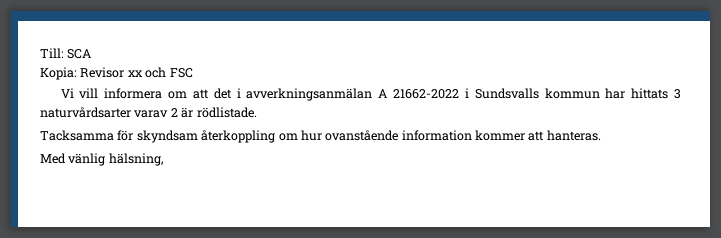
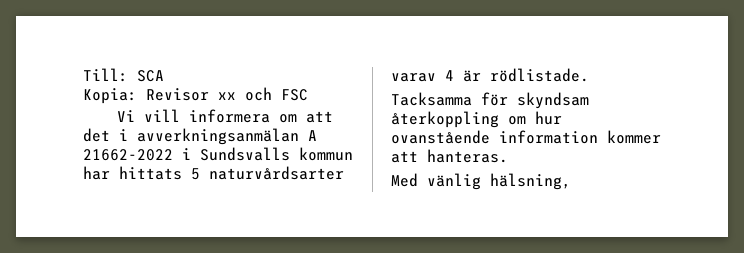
- Vi vill informera om att det i avverkningsanmälan A 21662-2022 i Sundsvalls kommun har hittats 3 naturvårdsarter varav 2 är rödlistade.
+ Vi vill informera om att det i avverkningsanmälan A 21662-2022 i Sundsvalls kommun har hittats 5 naturvårdsarter varav 4 är rödlistade.

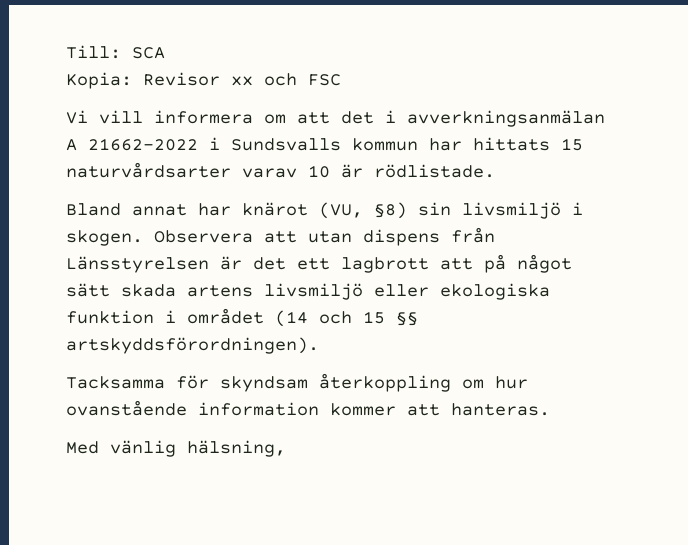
- Vi vill informera om att det i avverkningsanmälan A 21662-2022 i Sundsvalls kommun har hittats 5 naturvårdsarter varav 4 är rödlistade.
+ Vi vill informera om att det i avverkningsanmälan A 21662-2022 i Sundsvalls kommun har hittats 15 naturvårdsarter varav 10 är rödlistade.
+ Bland annat har knärot (VU, §8) sin livsmiljö i skogen. Observera att utan dispens från Länsstyrelsen är det ett lagbrott att på något sätt skada artens livsmiljö eller ekologiska funktion i området (14 och 15 §§ artskyddsförordningen).

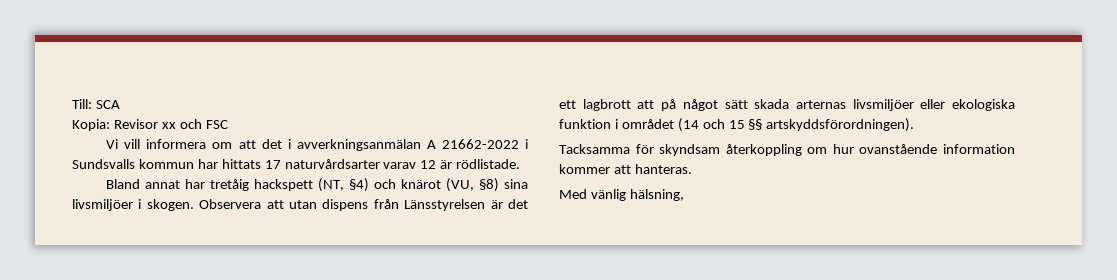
- Vi vill informera om att det i avverkningsanmälan A 21662-2022 i Sundsvalls kommun har hittats 15 naturvårdsarter varav 10 är rödlistade.
+ Vi vill informera om att det i avverkningsanmälan A 21662-2022 i Sundsvalls kommun har hittats 17 naturvårdsarter varav 12 är rödlistade.
- Bland annat har knärot (VU, §8) sin livsmiljö i skogen.
+ Bland annat har tretåig hackspett (NT, §4) och knärot (VU, §8) sina livsmiljöer i skogen.
- Observera att utan dispens från Länsstyrelsen är det ett lagbrott att på något sätt skada artens livsmiljö eller ekologiska funktion i området (14 och 15 §§ artskyddsförordningen).
+ Observera att utan dispens från Länsstyrelsen är det ett lagbrott att på något sätt skada arternas livsmiljöer eller ekologiska funktion i området (14 och 15 §§ artskyddsförordningen).

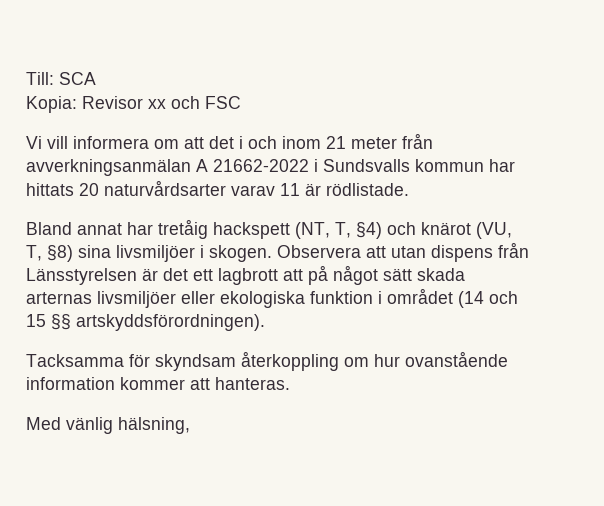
- Vi vill informera om att det i avverkningsanmälan A 21662-2022 i Sundsvalls kommun har hittats 17 naturvårdsarter varav 12 är rödlistade.
+ Vi vill informera om att det i och inom 21 meter från avverkningsanmälan A 21662-2022 i Sundsvalls kommun har hittats 20 naturvårdsarter varav 11 är rödlistade.
- Bland annat har tretåig hackspett (NT, §4) och knärot (VU, §8) sina livsmiljöer i skogen.
+ Bland annat har tretåig hackspett (NT, T, §4) och knärot (VU, T, §8) sina livsmiljöer i skogen.

